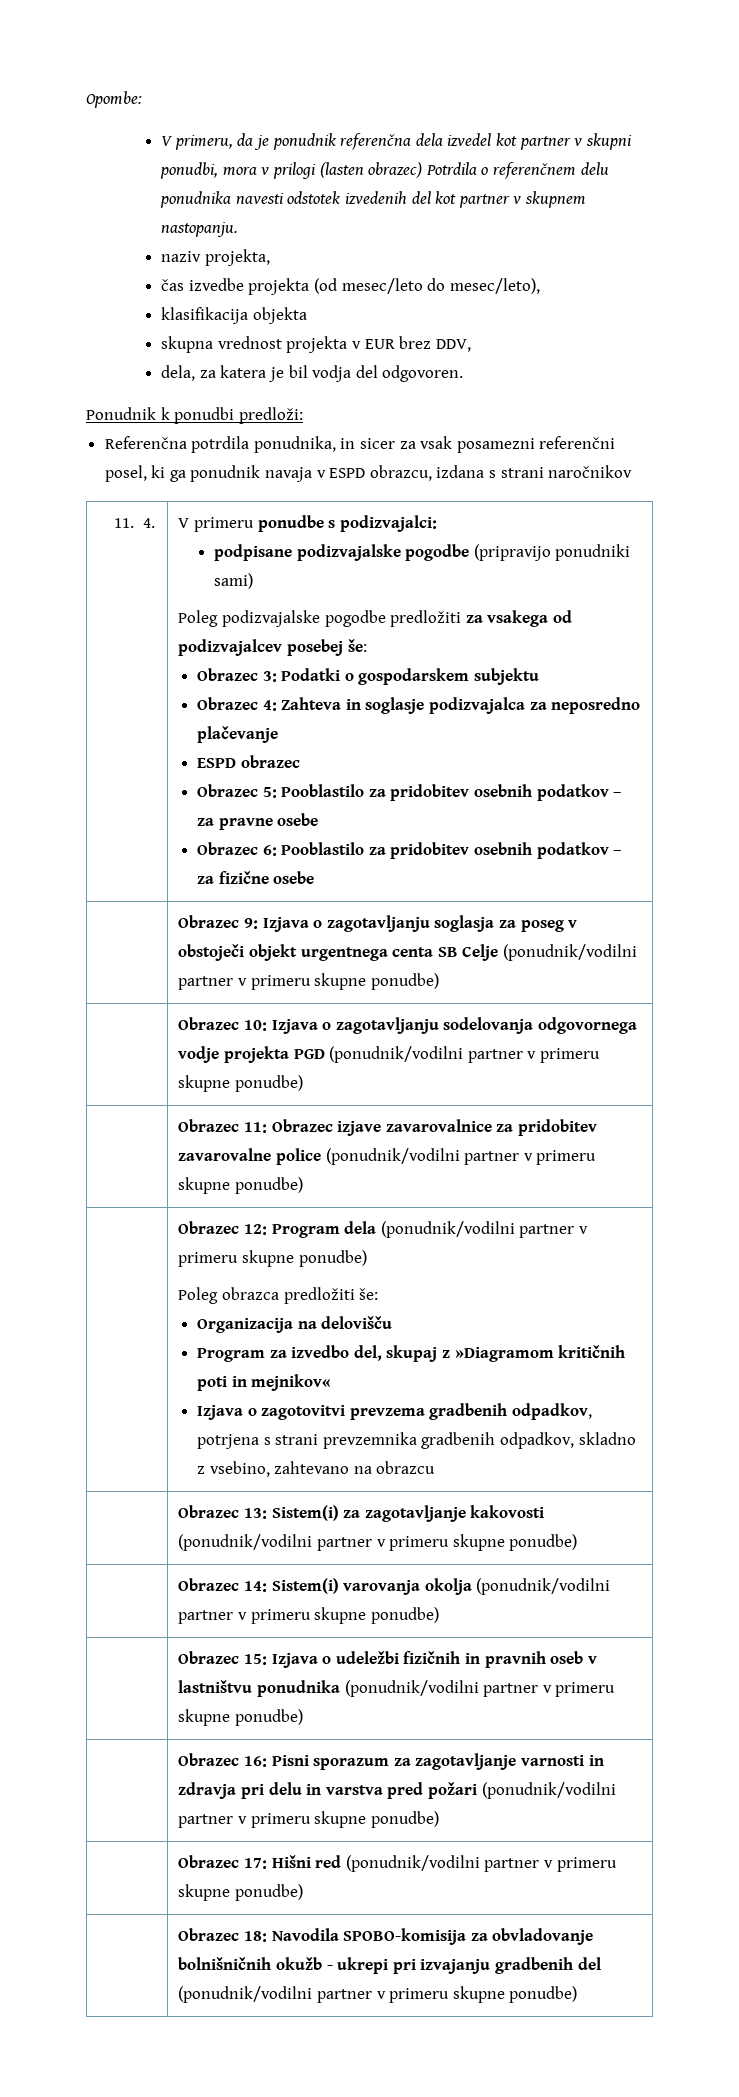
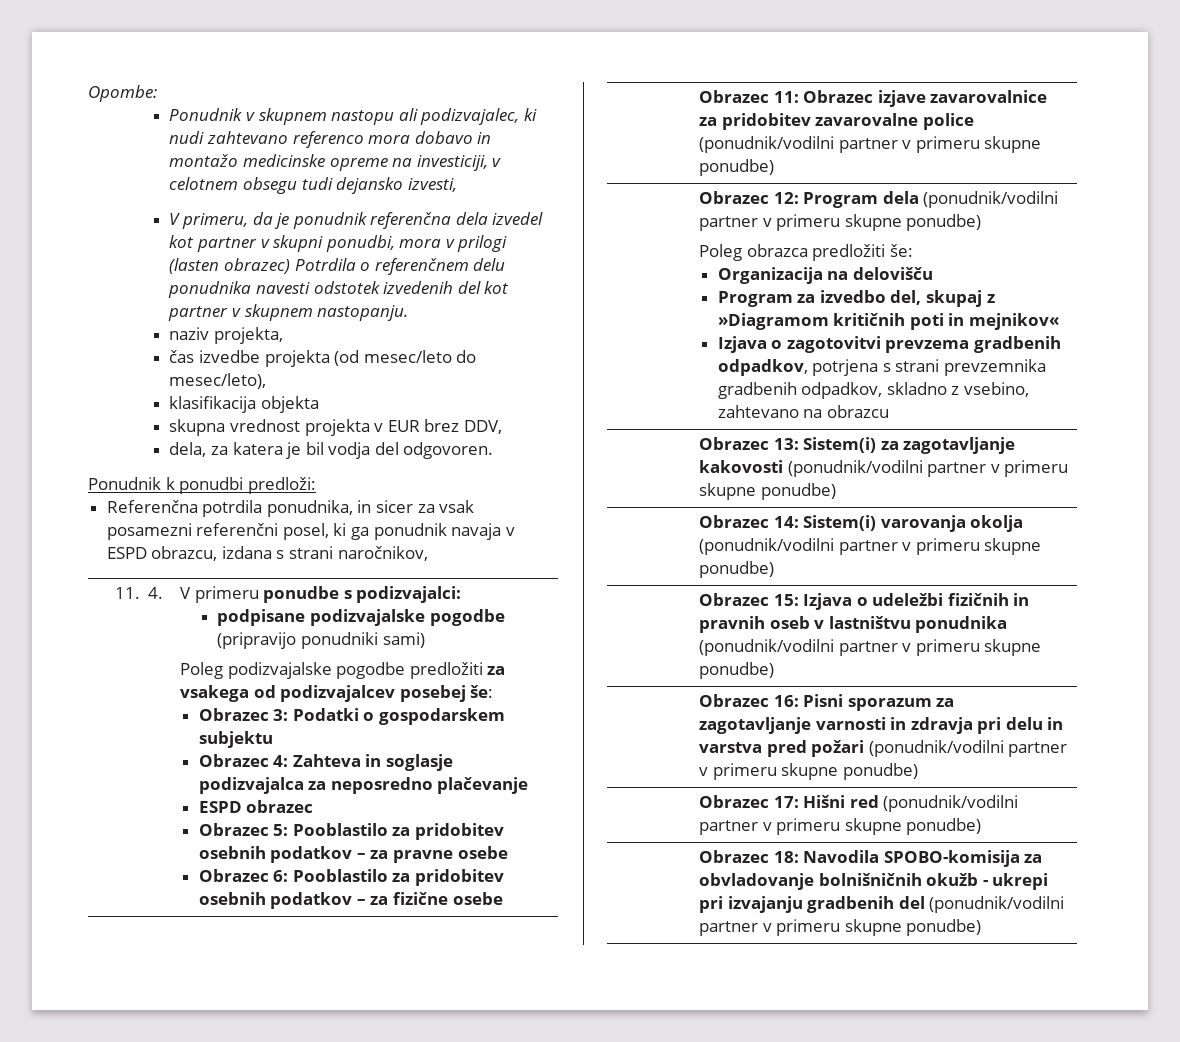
+ Ponudnik v skupnem nastopu ali podizvajalec, ki nudi zahtevano referenco mora dobavo in montažo medicinske opreme na investiciji, v celotnem obsegu tudi dejansko izvesti,
- Referenčna potrdila ponudnika, in sicer za vsak posamezni referenčni posel, ki ga ponudnik navaja v ESPD obrazcu, izdana s strani naročnikov
+ Referenčna potrdila ponudnika, in sicer za vsak posamezni referenčni posel, ki ga ponudnik navaja v ESPD obrazcu, izdana s strani naročnikov,
- | Obrazec 9: Izjava o zagotavljanju soglasja za poseg v obstoječi objekt urgentnega centa SB Celje (ponudnik/vodilni partner v primeru skupne ponudbe)
- | Obrazec 10: Izjava o zagotavljanju sodelovanja odgovornega vodje projekta PGD (ponudnik/vodilni partner v primeru skupne ponudbe)

